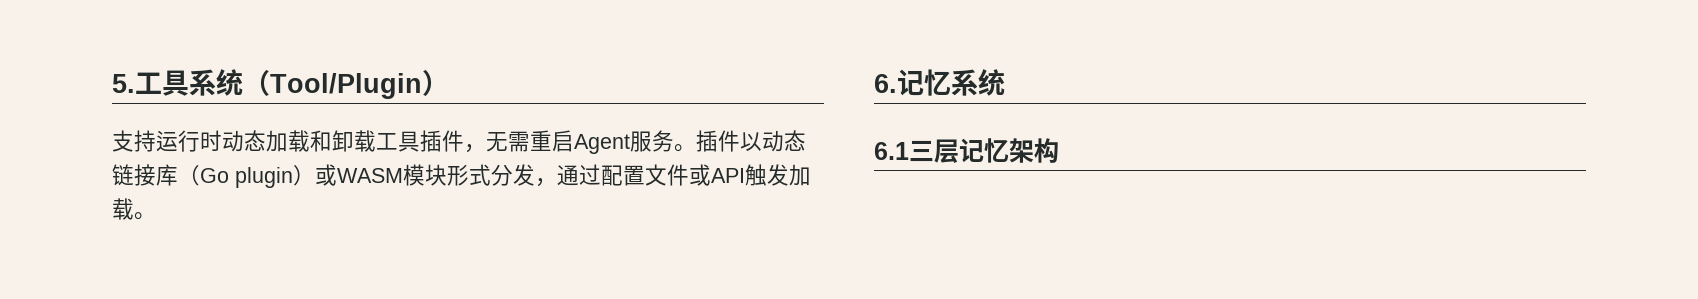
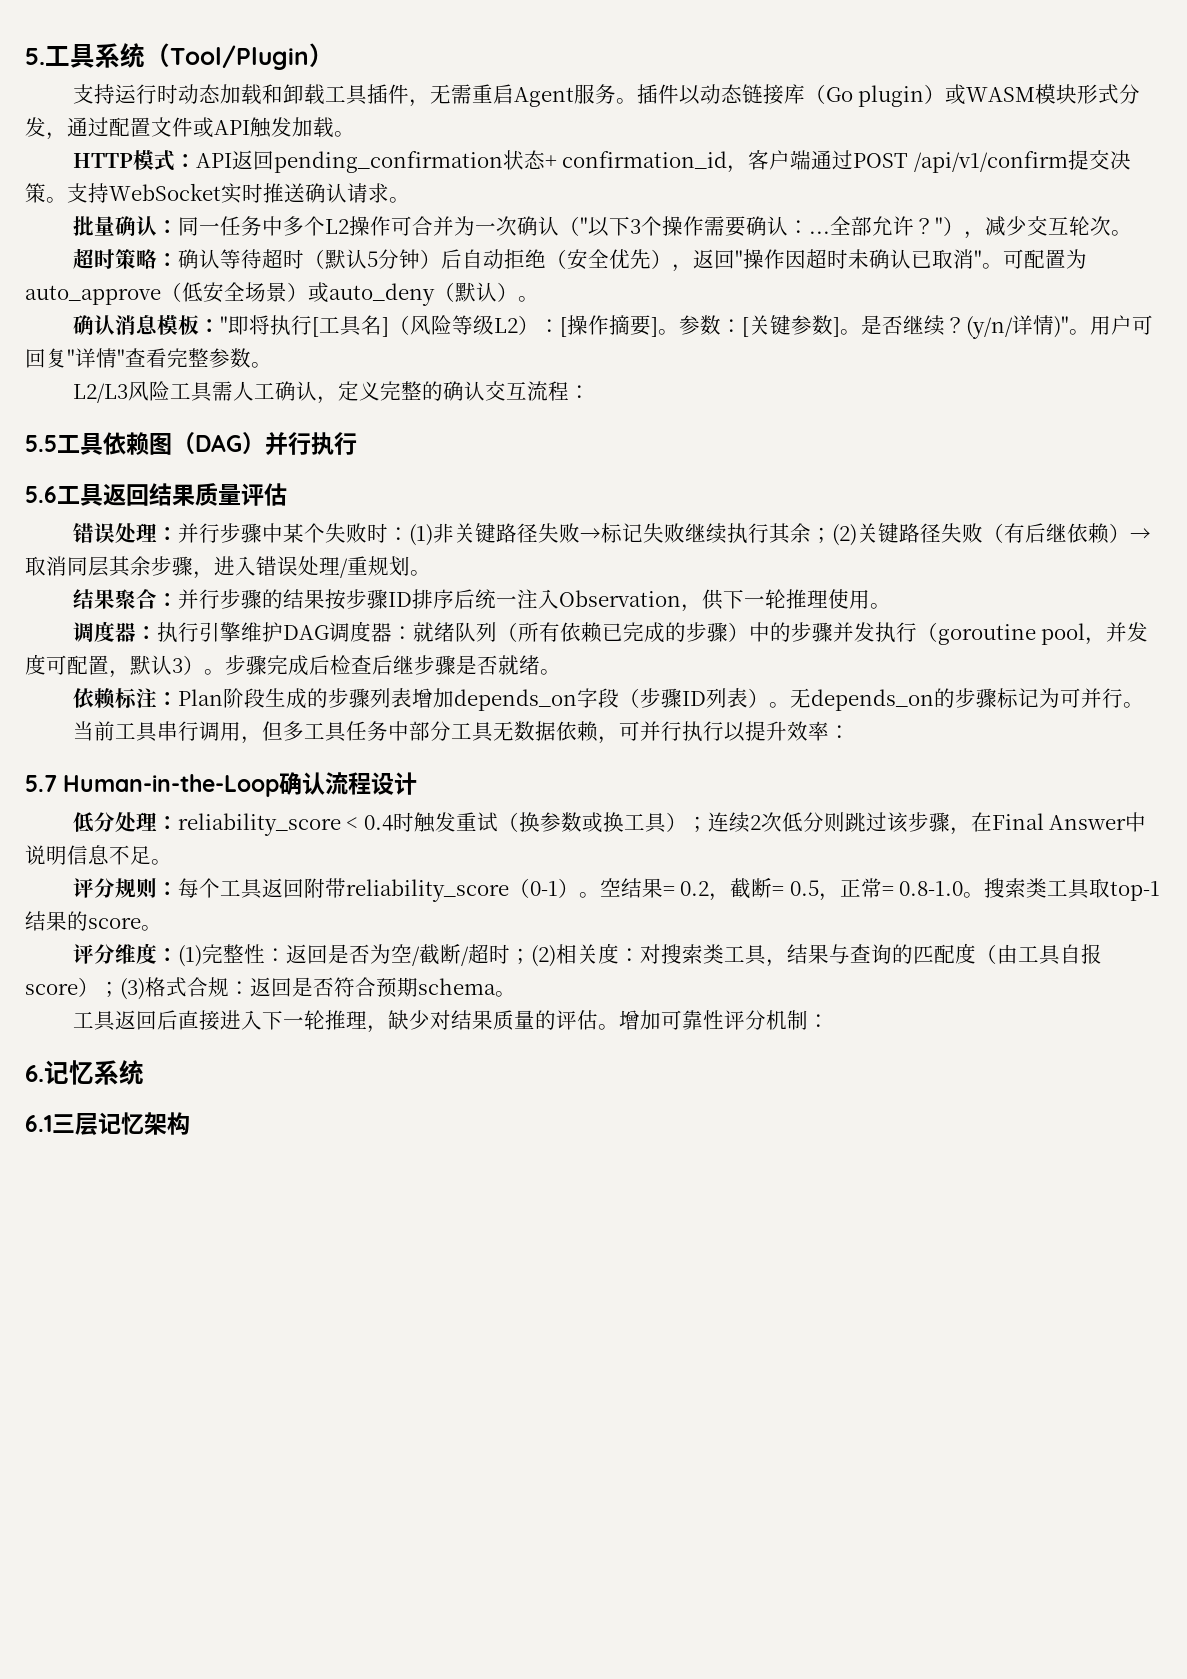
+ HTTP模式：API返回pending_confirmation状态+ confirmation_id，客户端通过POST /api/v1/confirm提交决策。支持WebSocket实时推送确认请求。
+ 批量确认：同一任务中多个L2操作可合并为一次确认（"以下3个操作需要确认：...全部允许？"），减少交互轮次。
+ 超时策略：确认等待超时（默认5分钟）后自动拒绝（安全优先），返回"操作因超时未确认已取消"。可配置为auto_approve（低安全场景）或auto_deny（默认）。
+ 确认消息模板："即将执行[工具名]（风险等级L2）：[操作摘要]。参数：[关键参数]。是否继续？(y/n/详情)"。用户可回复"详情"查看完整参数。
+ L2/L3风险工具需人工确认，定义完整的确认交互流程：
+ 5.5工具依赖图（DAG）并行执行
+ 5.6工具返回结果质量评估
+ 错误处理：并行步骤中某个失败时：(1)非关键路径失败→标记失败继续执行其余；(2)关键路径失败（有后继依赖）→取消同层其余步骤，进入错误处理/重规划。
+ 结果聚合：并行步骤的结果按步骤ID排序后统一注入Observation，供下一轮推理使用。
+ 调度器：执行引擎维护DAG调度器：就绪队列（所有依赖已完成的步骤）中的步骤并发执行（goroutine pool，并发度可配置，默认3）。步骤完成后检查后继步骤是否就绪。
+ 依赖标注：Plan阶段生成的步骤列表增加depends_on字段（步骤ID列表）。无depends_on的步骤标记为可并行。
+ 当前工具串行调用，但多工具任务中部分工具无数据依赖，可并行执行以提升效率：
+ 5.7 Human-in-the-Loop确认流程设计
+ 低分处理：reliability_score < 0.4时触发重试（换参数或换工具）；连续2次低分则跳过该步骤，在Final Answer中说明信息不足。
+ 评分规则：每个工具返回附带reliability_score（0-1）。空结果= 0.2，截断= 0.5，正常= 0.8-1.0。搜索类工具取top-1结果的score。
+ 评分维度：(1)完整性：返回是否为空/截断/超时；(2)相关度：对搜索类工具，结果与查询的匹配度（由工具自报score）；(3)格式合规：返回是否符合预期schema。
+ 工具返回后直接进入下一轮推理，缺少对结果质量的评估。增加可靠性评分机制：

